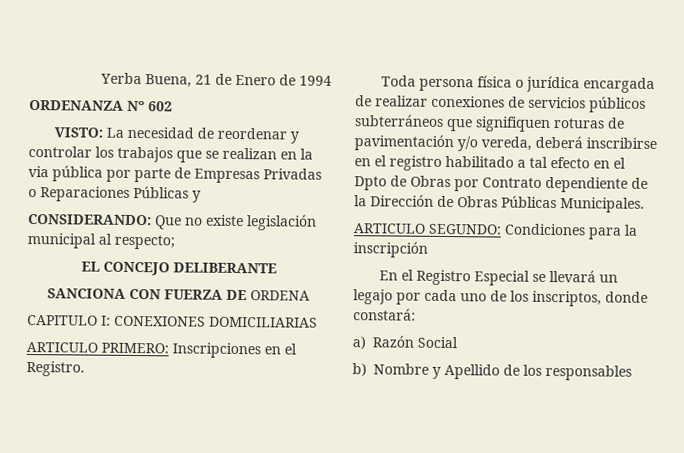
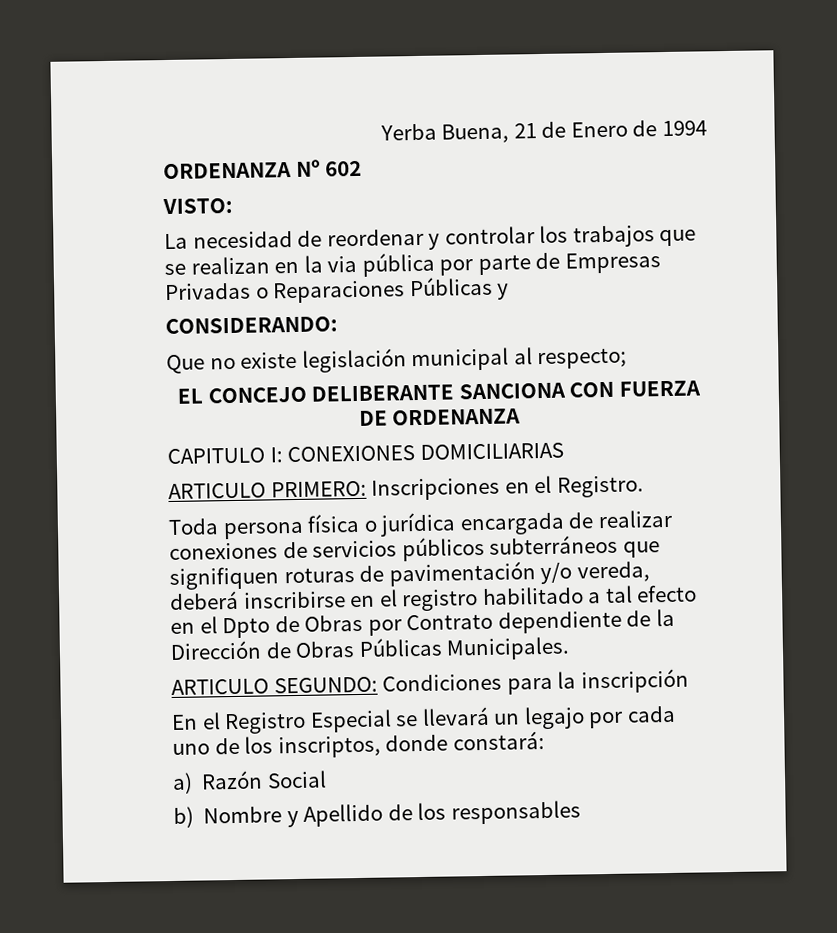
- VISTO: La necesidad de reordenar y controlar los trabajos que se realizan en la via pública por parte de Empresas Privadas o Reparaciones Públicas y
+ VISTO:
+ La necesidad de reordenar y controlar los trabajos que se realizan en la via pública por parte de Empresas Privadas o Reparaciones Públicas y
- CONSIDERANDO: Que no existe legislación municipal al respecto;
+ CONSIDERANDO:
+ Que no existe legislación municipal al respecto;
- EL CONCEJO DELIBERANTE
- SANCIONA CON FUERZA DE ORDENA
+ EL CONCEJO DELIBERANTE SANCIONA CON FUERZA DE ORDENANZA

